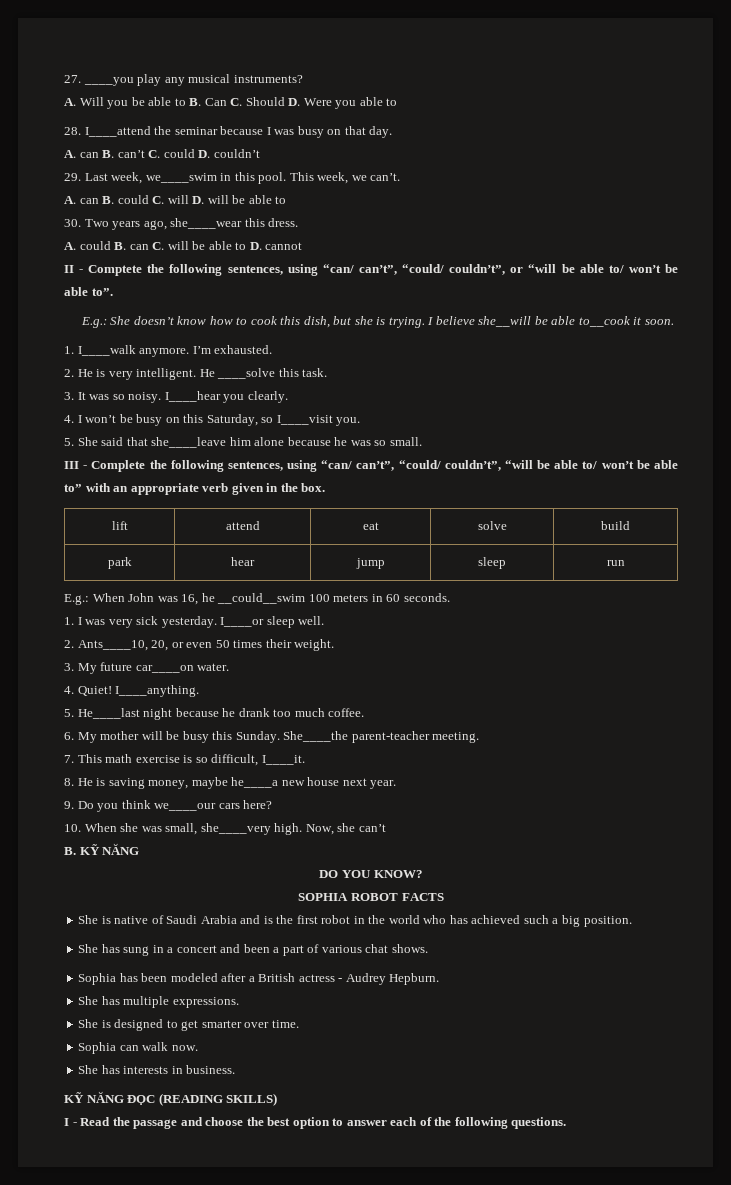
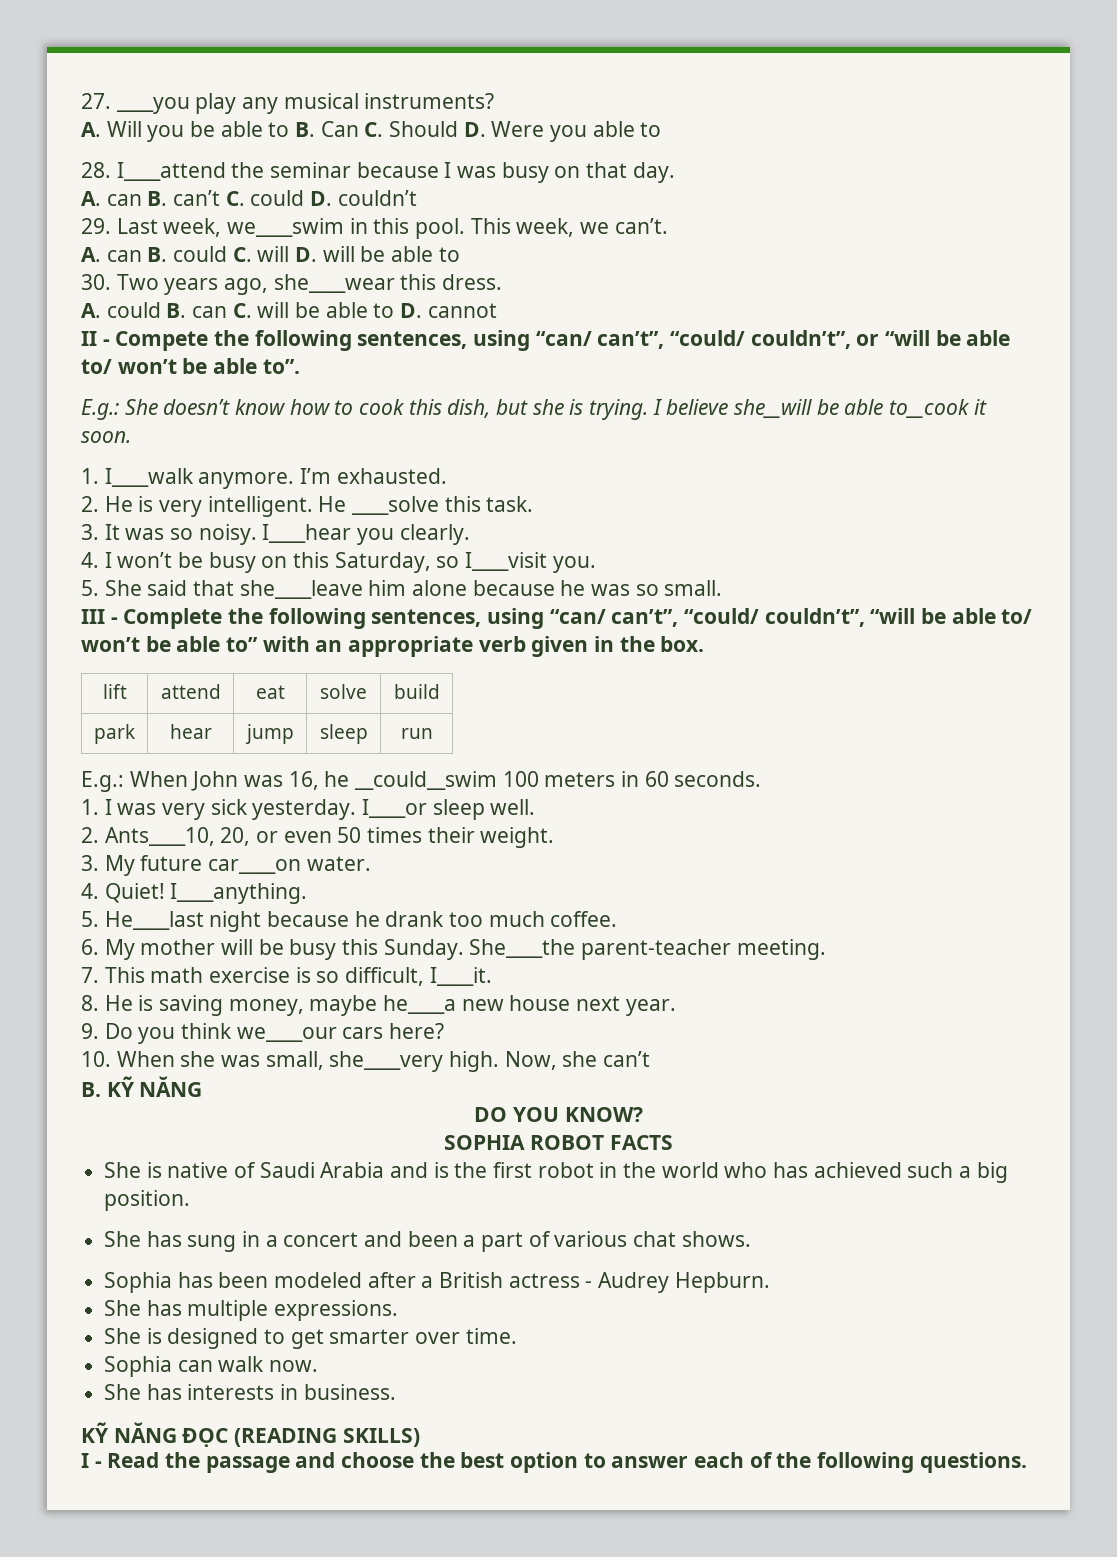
- II - Comptete the following sentences, using “can/ can’t”, “could/ couldn’t”, or “will be able to/ won’t be able to”.
+ II - Compete the following sentences, using “can/ can’t”, “could/ couldn’t”, or “will be able to/ won’t be able to”.

